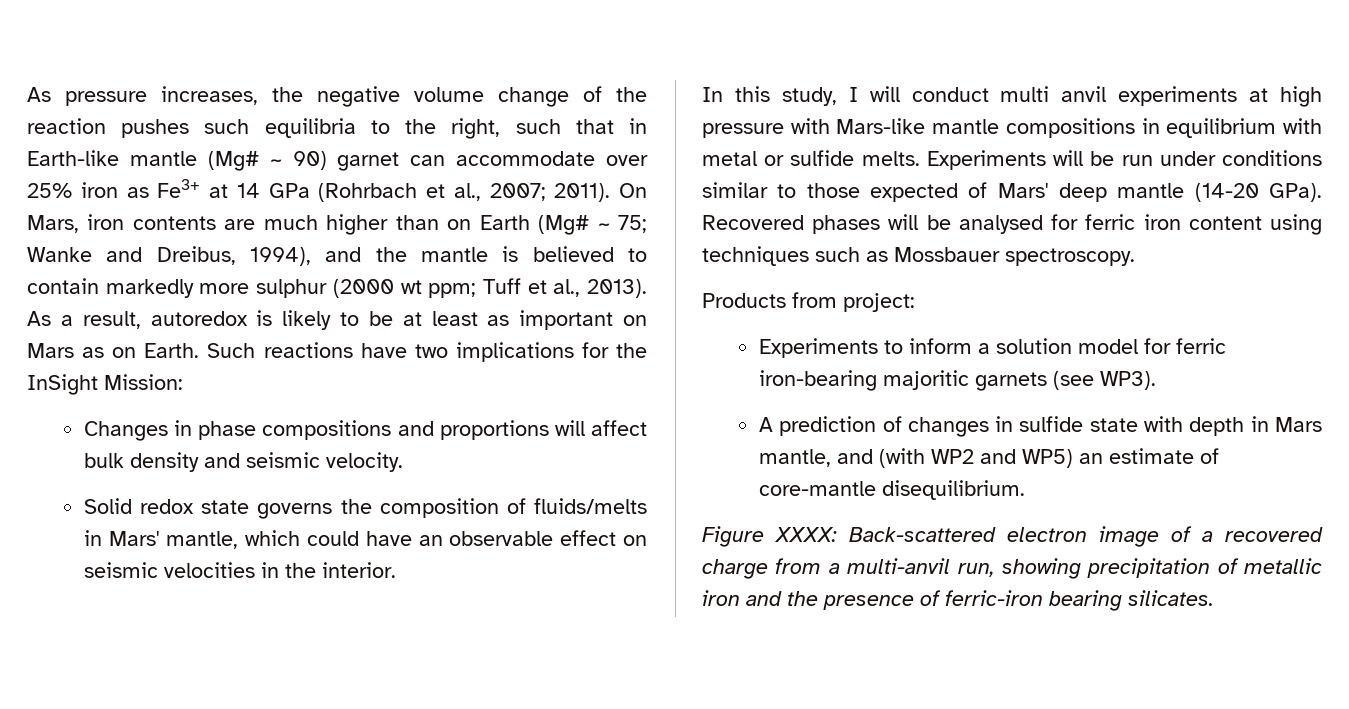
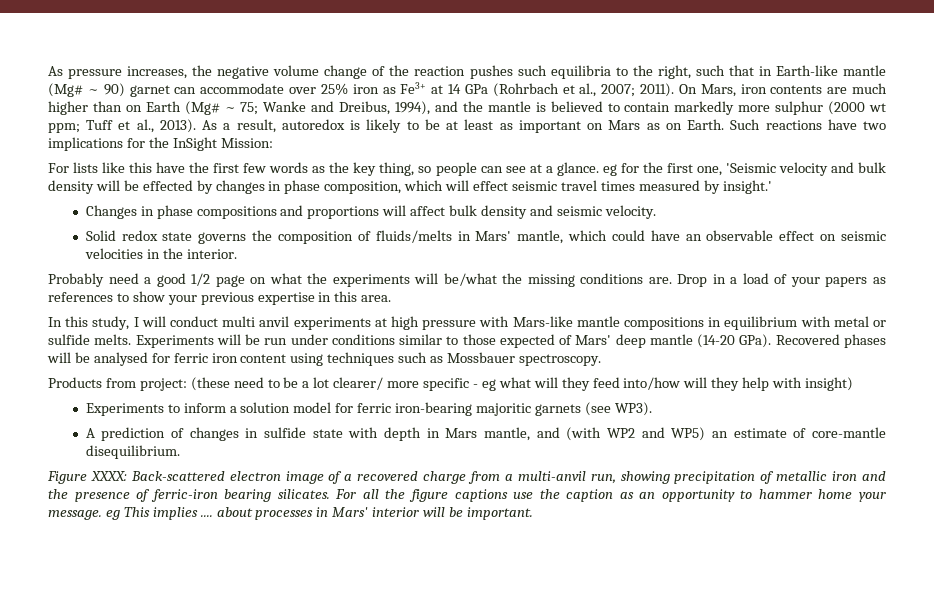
+ For lists like this have the first few words as the key thing, so people can see at a glance. eg for the first one, 'Seismic velocity and bulk density will be effected by changes in phase composition, which will effect seismic travel times measured by insight.'
+ Probably need a good 1/2 page on what the experiments will be/what the missing conditions are. Drop in a load of your papers as references to show your previous expertise in this area.
- Products from project:
+ Products from project: (these need to be a lot clearer/ more specific - eg what will they feed into/how will they help with insight)
+ For all the figure captions use the caption as an opportunity to hammer home your message. eg This implies .... about processes in Mars' interior will be important.

